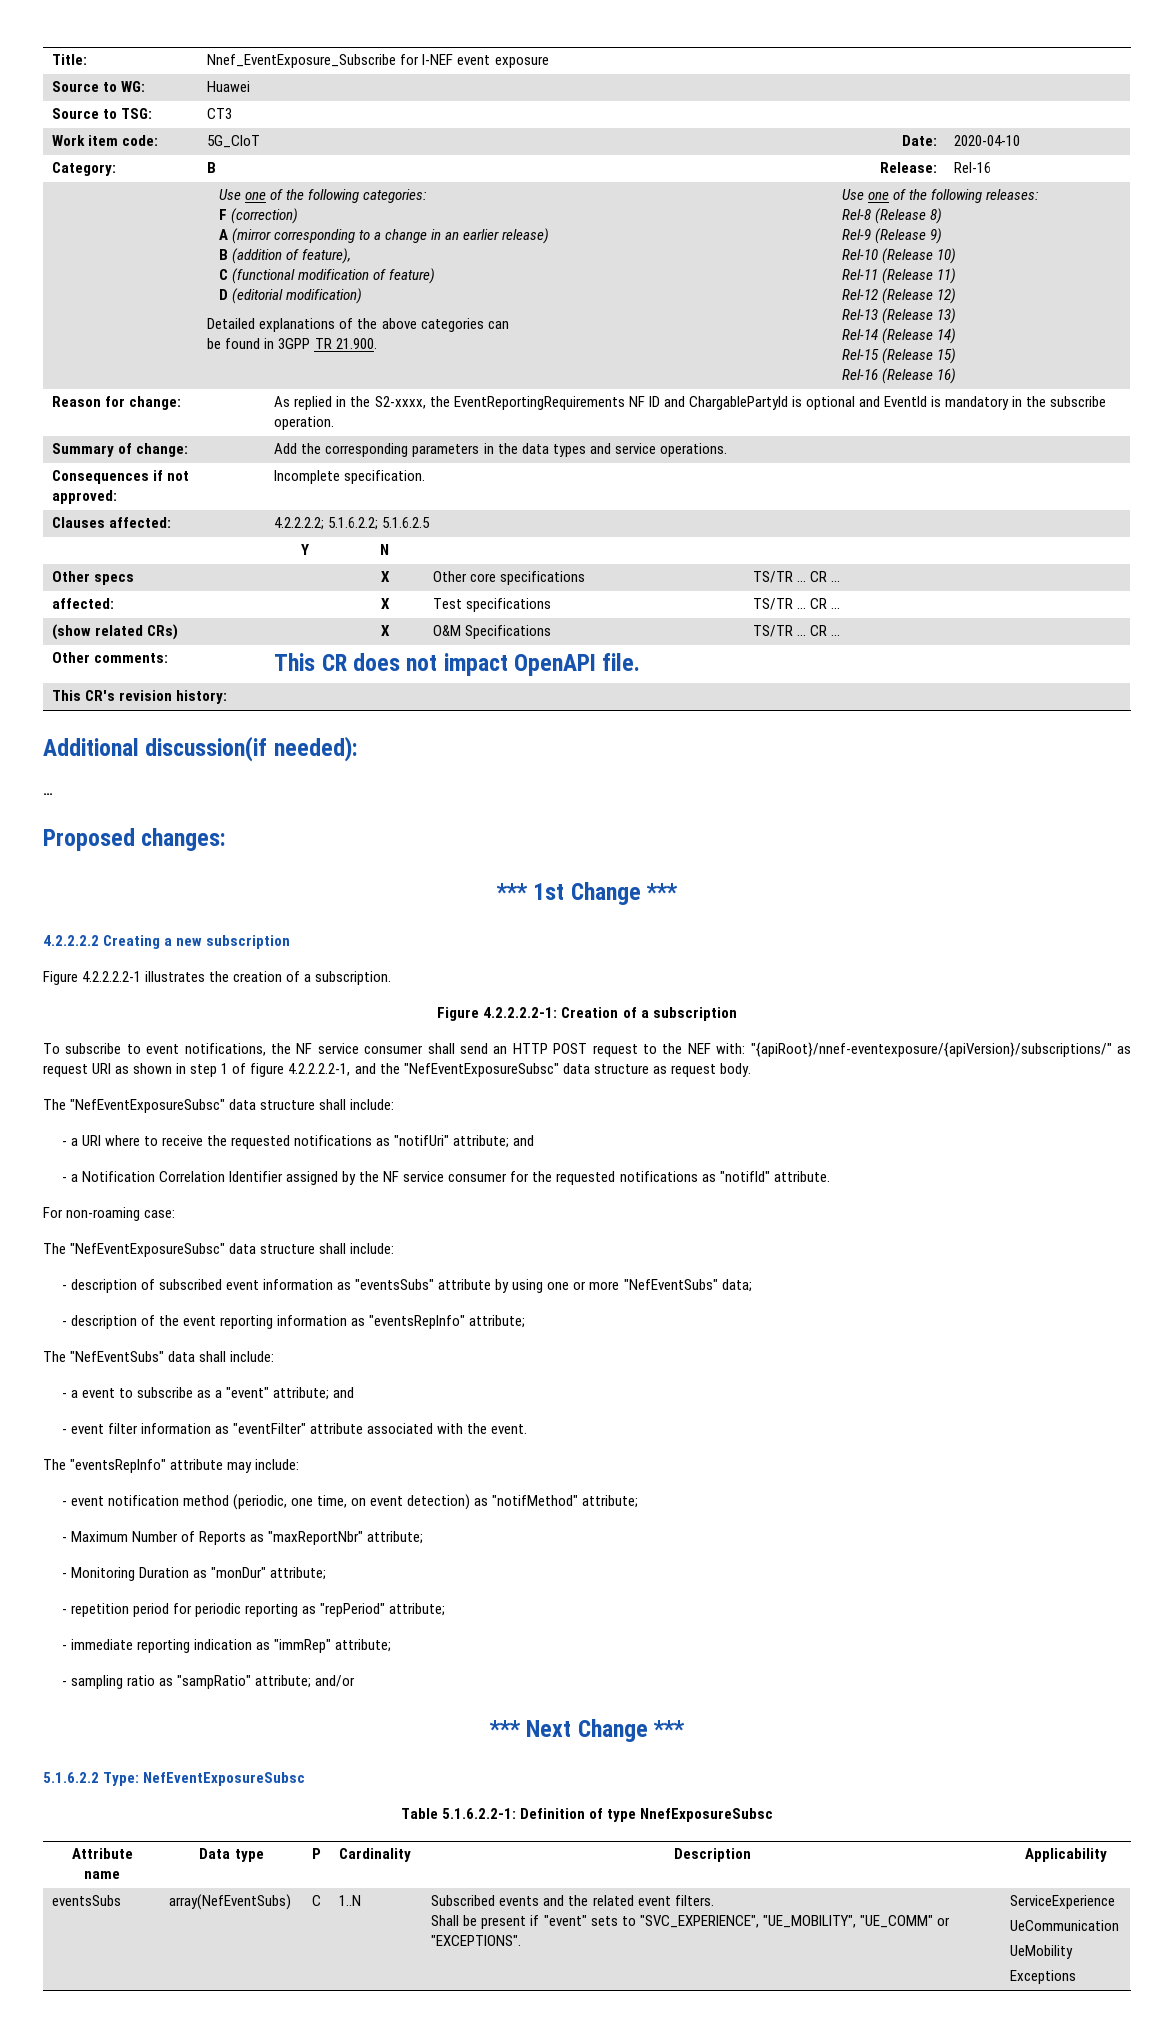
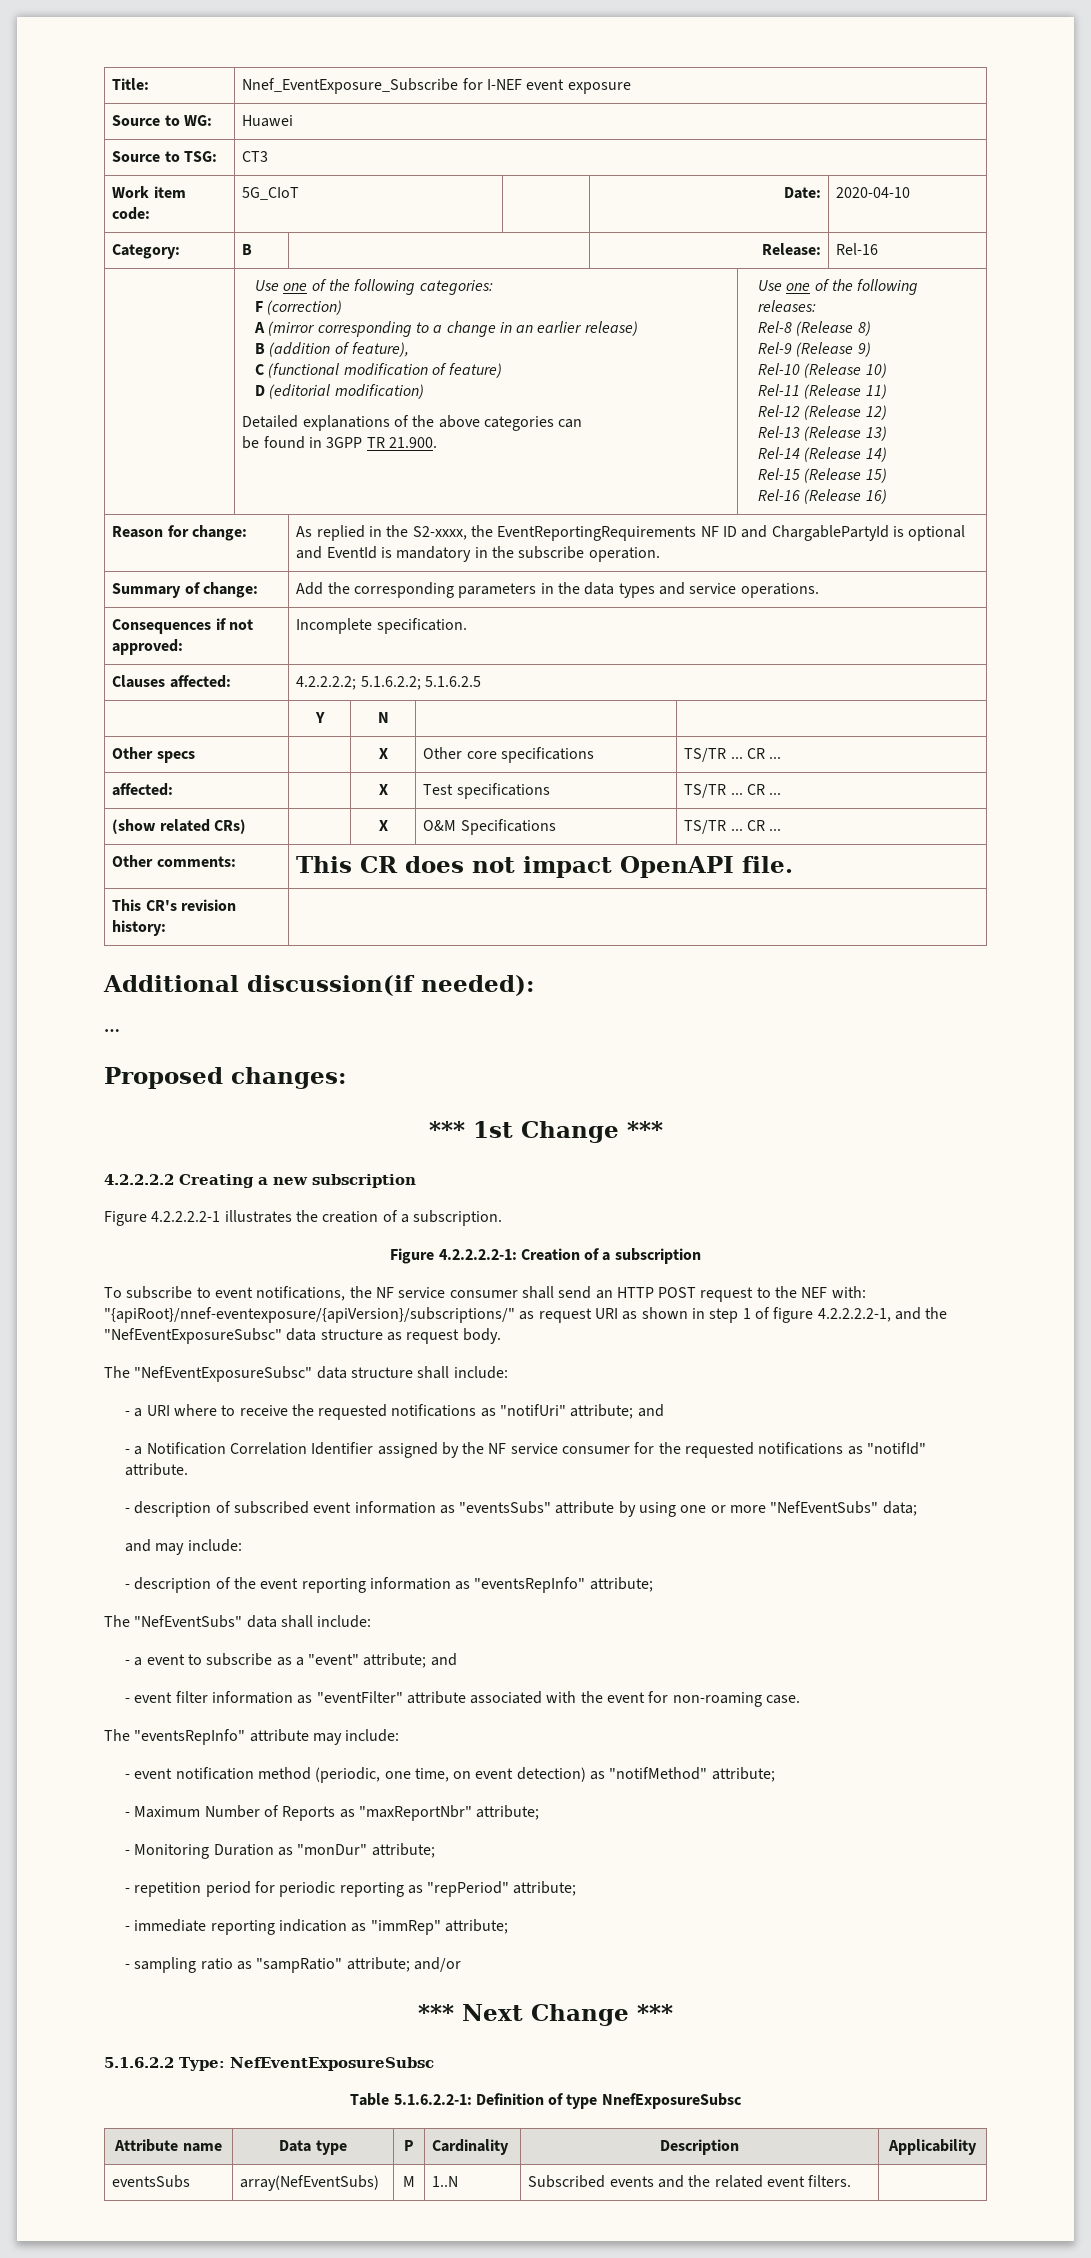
- For non-roaming case:
- The "NefEventExposureSubsc" data structure shall include:
+ and may include:
- - event filter information as "eventFilter" attribute associated with the event.
+ - event filter information as "eventFilter" attribute associated with the event for non-roaming case.
- eventsSubs | array(NefEventSubs) | C | 1..N | Subscribed events and the related event filters.
- Shall be present if "event" sets to "SVC_EXPERIENCE", "UE_MOBILITY", "UE_COMM" or "EXCEPTIONS". | ServiceExperience
- UeCommunication
- UeMobility
- Exceptions
+ eventsSubs | array(NefEventSubs) | M | 1..N | Subscribed events and the related event filters. |

